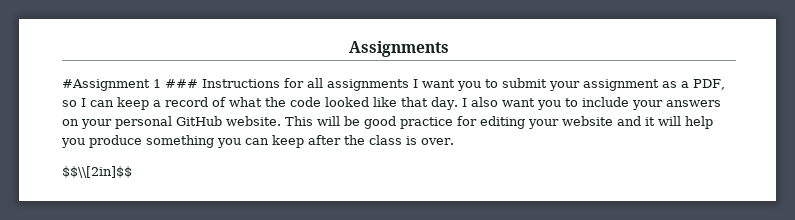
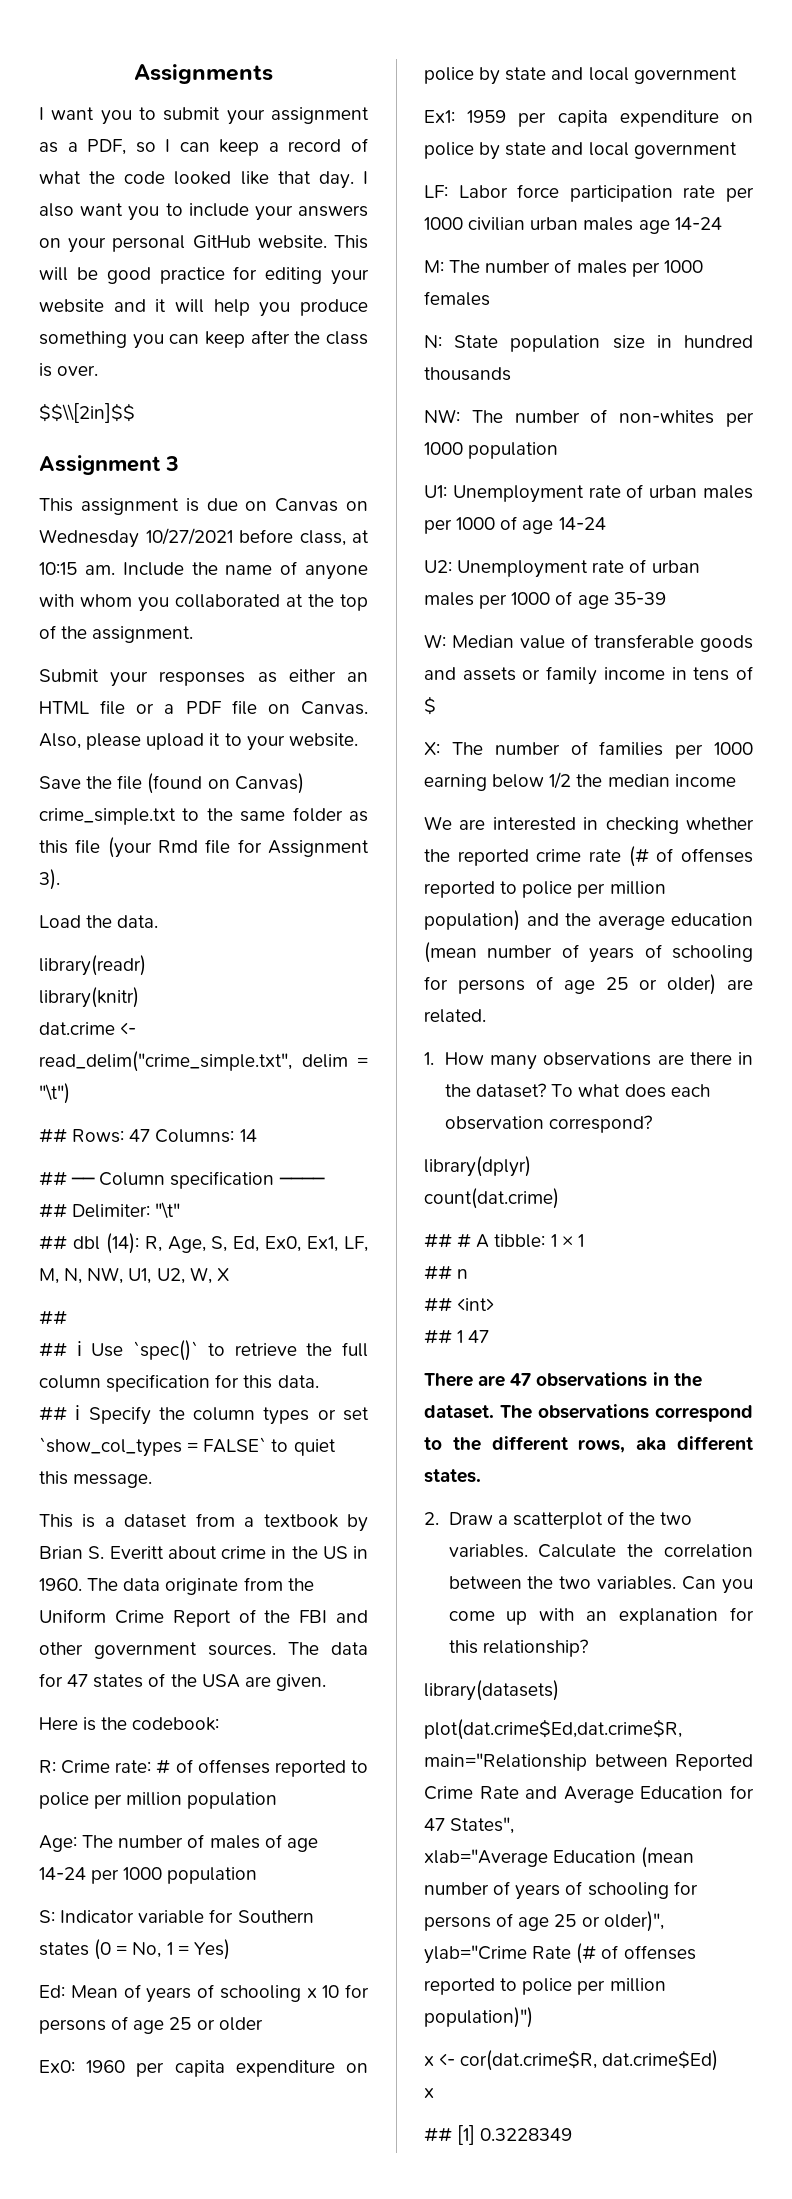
- #Assignment 1 ### Instructions for all assignments I want you to submit your assignment as a PDF, so I can keep a record of what the code looked like that day.
+ I want you to submit your assignment as a PDF, so I can keep a record of what the code looked like that day.
+ Assignment 3
+ This assignment is due on Canvas on Wednesday 10/27/2021 before class, at 10:15 am. Include the name of anyone with whom you collaborated at the top of the assignment.
+ Submit your responses as either an HTML file or a PDF file on Canvas. Also, please upload it to your website.
+ Save the file (found on Canvas) crime_simple.txt to the same folder as this file (your Rmd file for Assignment 3).
+ Load the data.
+ library(readr)
+ library(knitr)
+ dat.crime <- read_delim("crime_simple.txt", delim = "\t")
+ ## Rows: 47 Columns: 14
+ ## ── Column specification ────
+ ## Delimiter: "\t"
+ ## dbl (14): R, Age, S, Ed, Ex0, Ex1, LF, M, N, NW, U1, U2, W, X
+ ##
+ ## ℹ Use `spec()` to retrieve the full column specification for this data.
+ ## ℹ Specify the column types or set `show_col_types = FALSE` to quiet this message.
+ This is a dataset from a textbook by Brian S. Everitt about crime in the US in 1960. The data originate from the Uniform Crime Report of the FBI and other government sources. The data for 47 states of the USA are given.
+ Here is the codebook:
+ R: Crime rate: # of offenses reported to police per million population
+ Age: The number of males of age 14-24 per 1000 population
+ S: Indicator variable for Southern states (0 = No, 1 = Yes)
+ Ed: Mean of years of schooling x 10 for persons of age 25 or older
+ Ex0: 1960 per capita expenditure on police by state and local government
+ Ex1: 1959 per capita expenditure on police by state and local government
+ LF: Labor force participation rate per 1000 civilian urban males age 14-24
+ M: The number of males per 1000 females
+ N: State population size in hundred thousands
+ NW: The number of non-whites per 1000 population
+ U1: Unemployment rate of urban males per 1000 of age 14-24
+ U2: Unemployment rate of urban males per 1000 of age 35-39
+ W: Median value of transferable goods and assets or family income in tens of $
+ X: The number of families per 1000 earning below 1/2 the median income
+ We are interested in checking whether the reported crime rate (# of offenses reported to police per million population) and the average education (mean number of years of schooling for persons of age 25 or older) are related.
+ 1. How many observations are there in the dataset? To what does each observation correspond?
+ library(dplyr)
+ count(dat.crime)
+ ## # A tibble: 1 × 1
+ ## n
+ ## <int>
+ ## 1 47
+ There are 47 observations in the dataset. The observations correspond to the different rows, aka different states.
+ 2. Draw a scatterplot of the two variables. Calculate the correlation between the two variables. Can you come up with an explanation for this relationship?
+ library(datasets)
+ plot(dat.crime$Ed,dat.crime$R, main="Relationship between Reported Crime Rate and Average Education for 47 States",
+ xlab="Average Education (mean number of years of schooling for persons of age 25 or older)", ylab="Crime Rate (# of offenses reported to police per million population)")
+ x <- cor(dat.crime$R, dat.crime$Ed)
+ x
+ ## [1] 0.3228349

